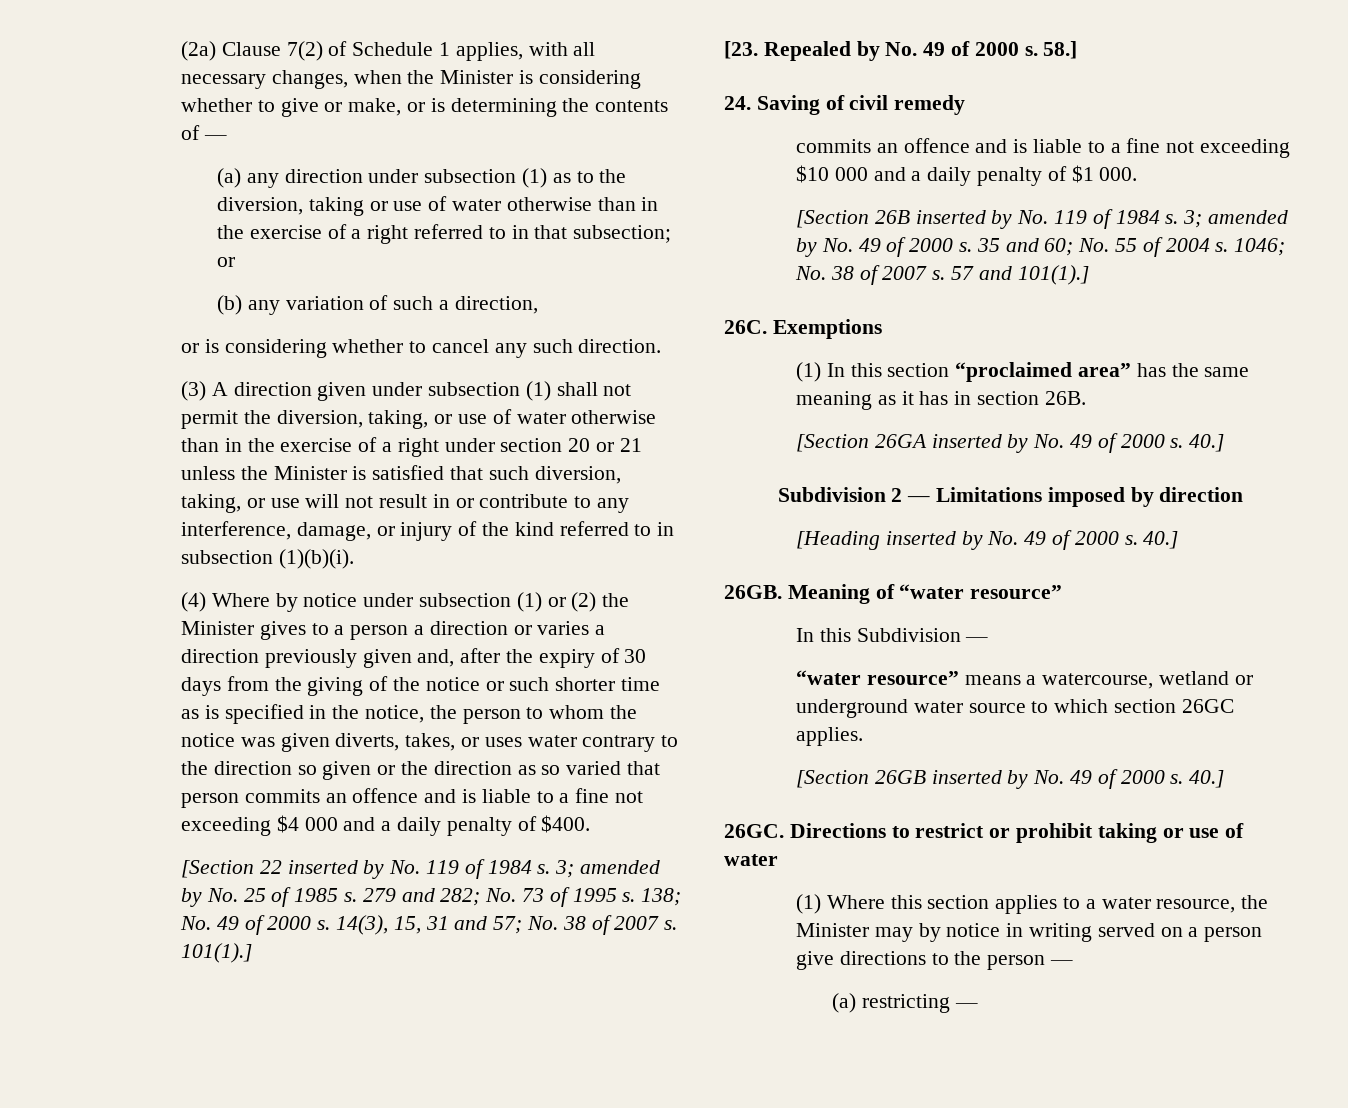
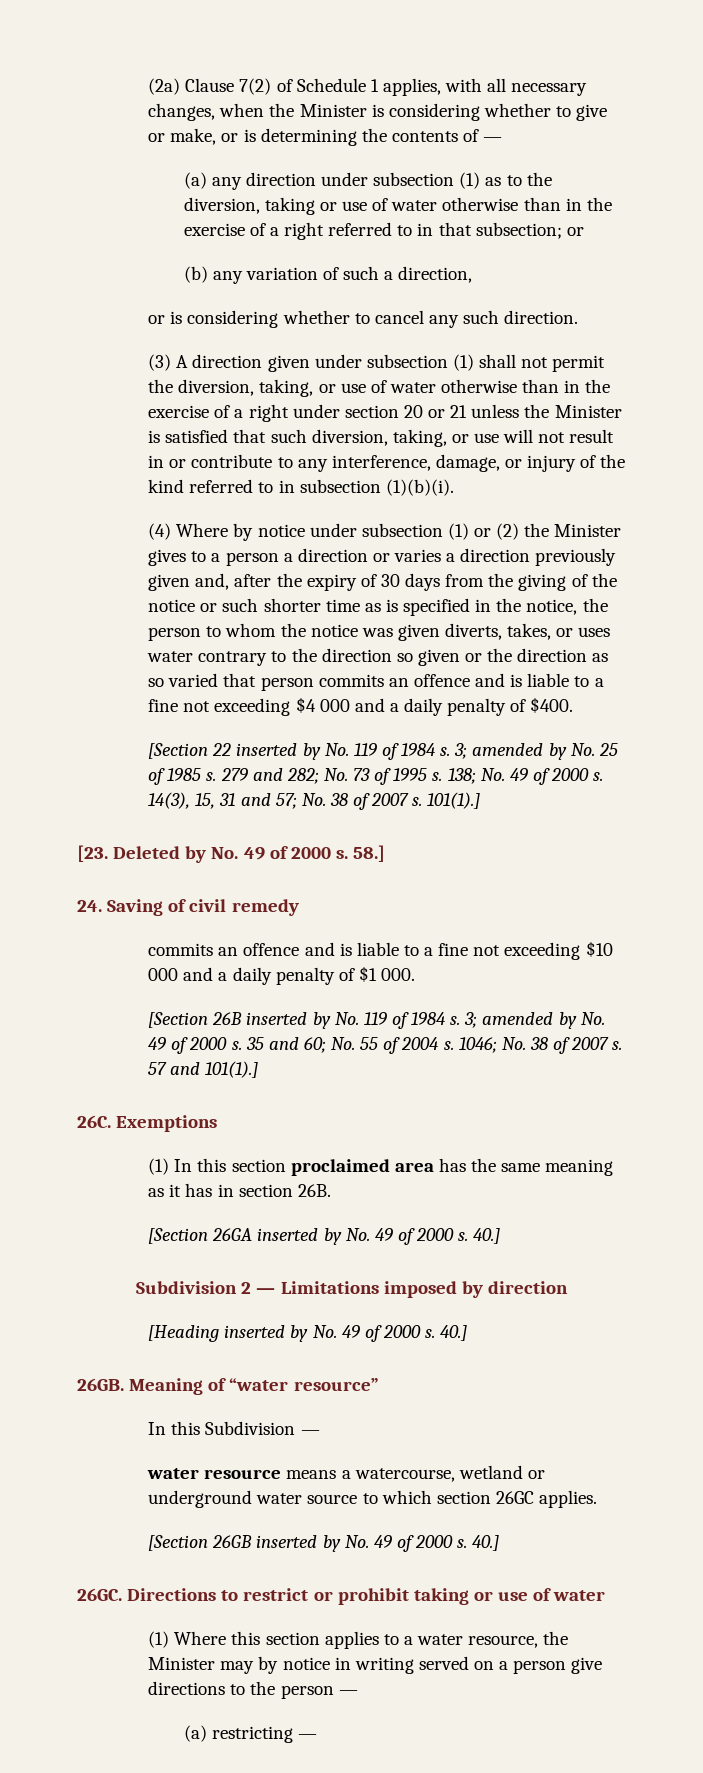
- [23. Repealed by No. 49 of 2000 s.
+ [23. Deleted by No. 49 of 2000 s.
- (1) In this section “proclaimed area” has the same meaning as it has in section 26B.
+ (1) In this section proclaimed area has the same meaning as it has in section 26B.
- “water resource” means a watercourse, wetland or underground water source to which section 26GC applies.
+ water resource means a watercourse, wetland or underground water source to which section 26GC applies.

